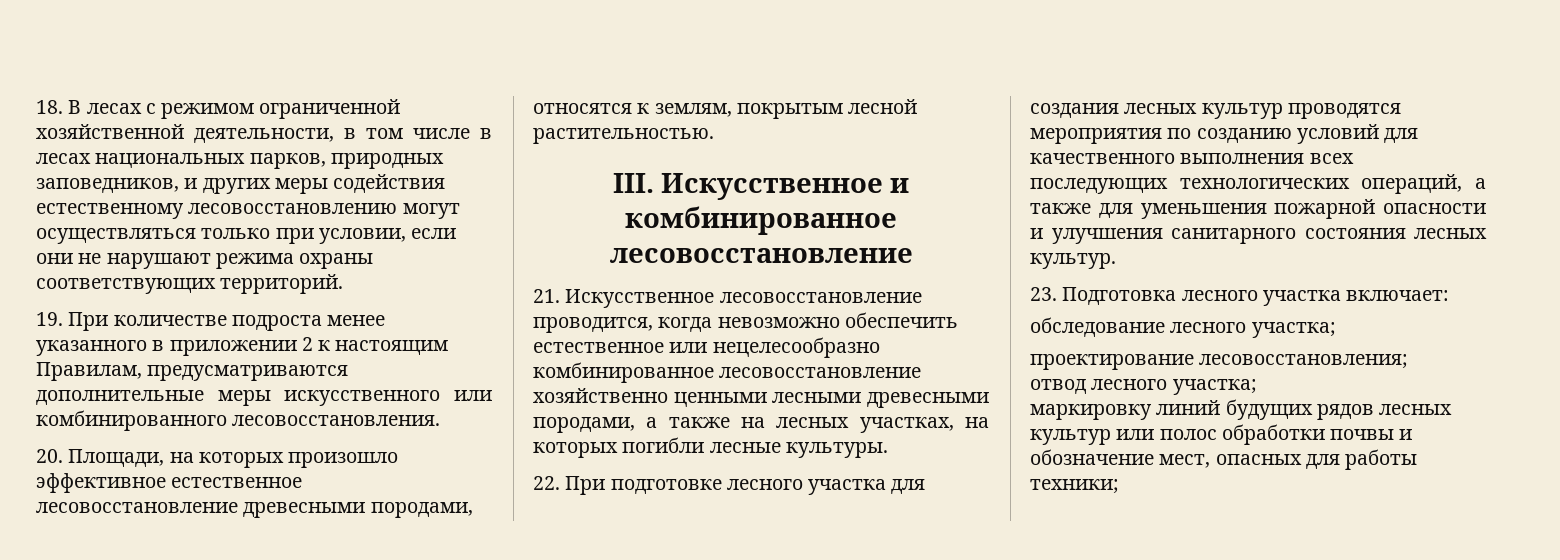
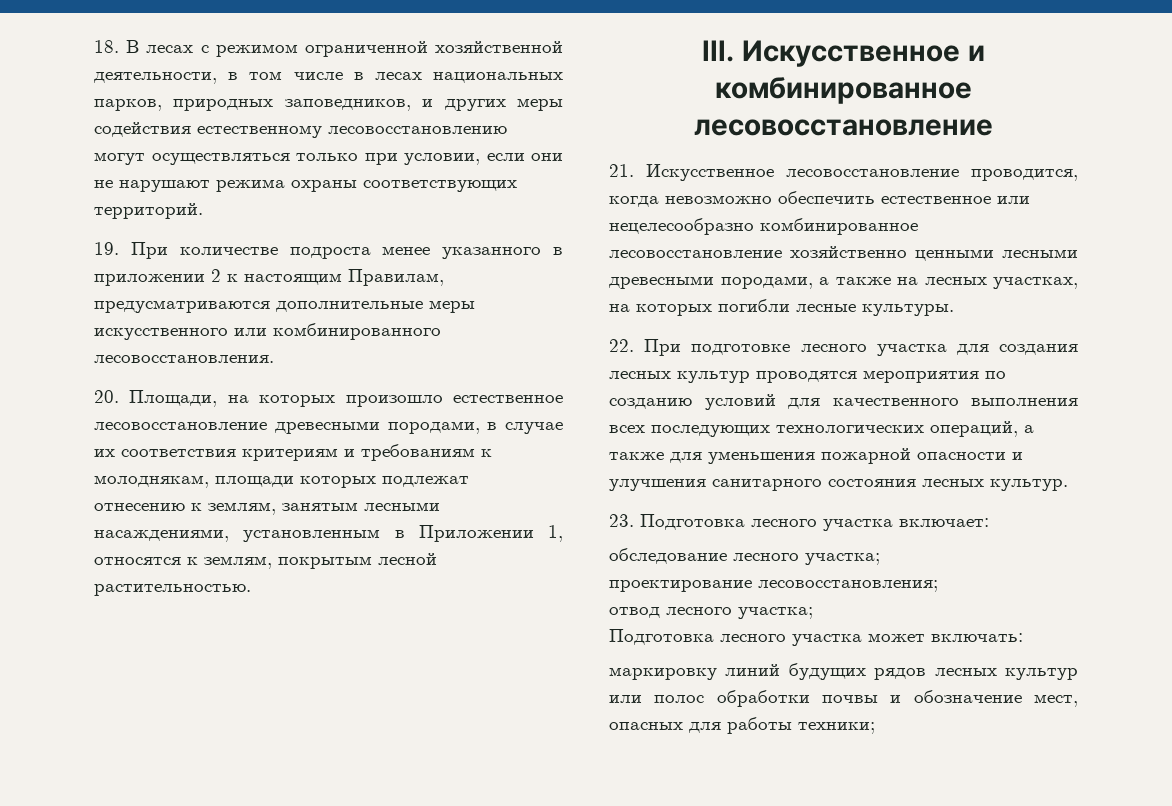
- 20. Площади, на которых произошло эффективное естественное лесовосстановление древесными породами, относятся к землям, покрытым лесной растительностью.
+ 20. Площади, на которых произошло естественное лесовосстановление древесными породами, в случае их соответствия критериям и требованиям к молоднякам, площади которых подлежат отнесению к землям, занятым лесными насаждениями, установленным в Приложении 1, относятся к землям, покрытым лесной растительностью.
+ Подготовка лесного участка может включать:

